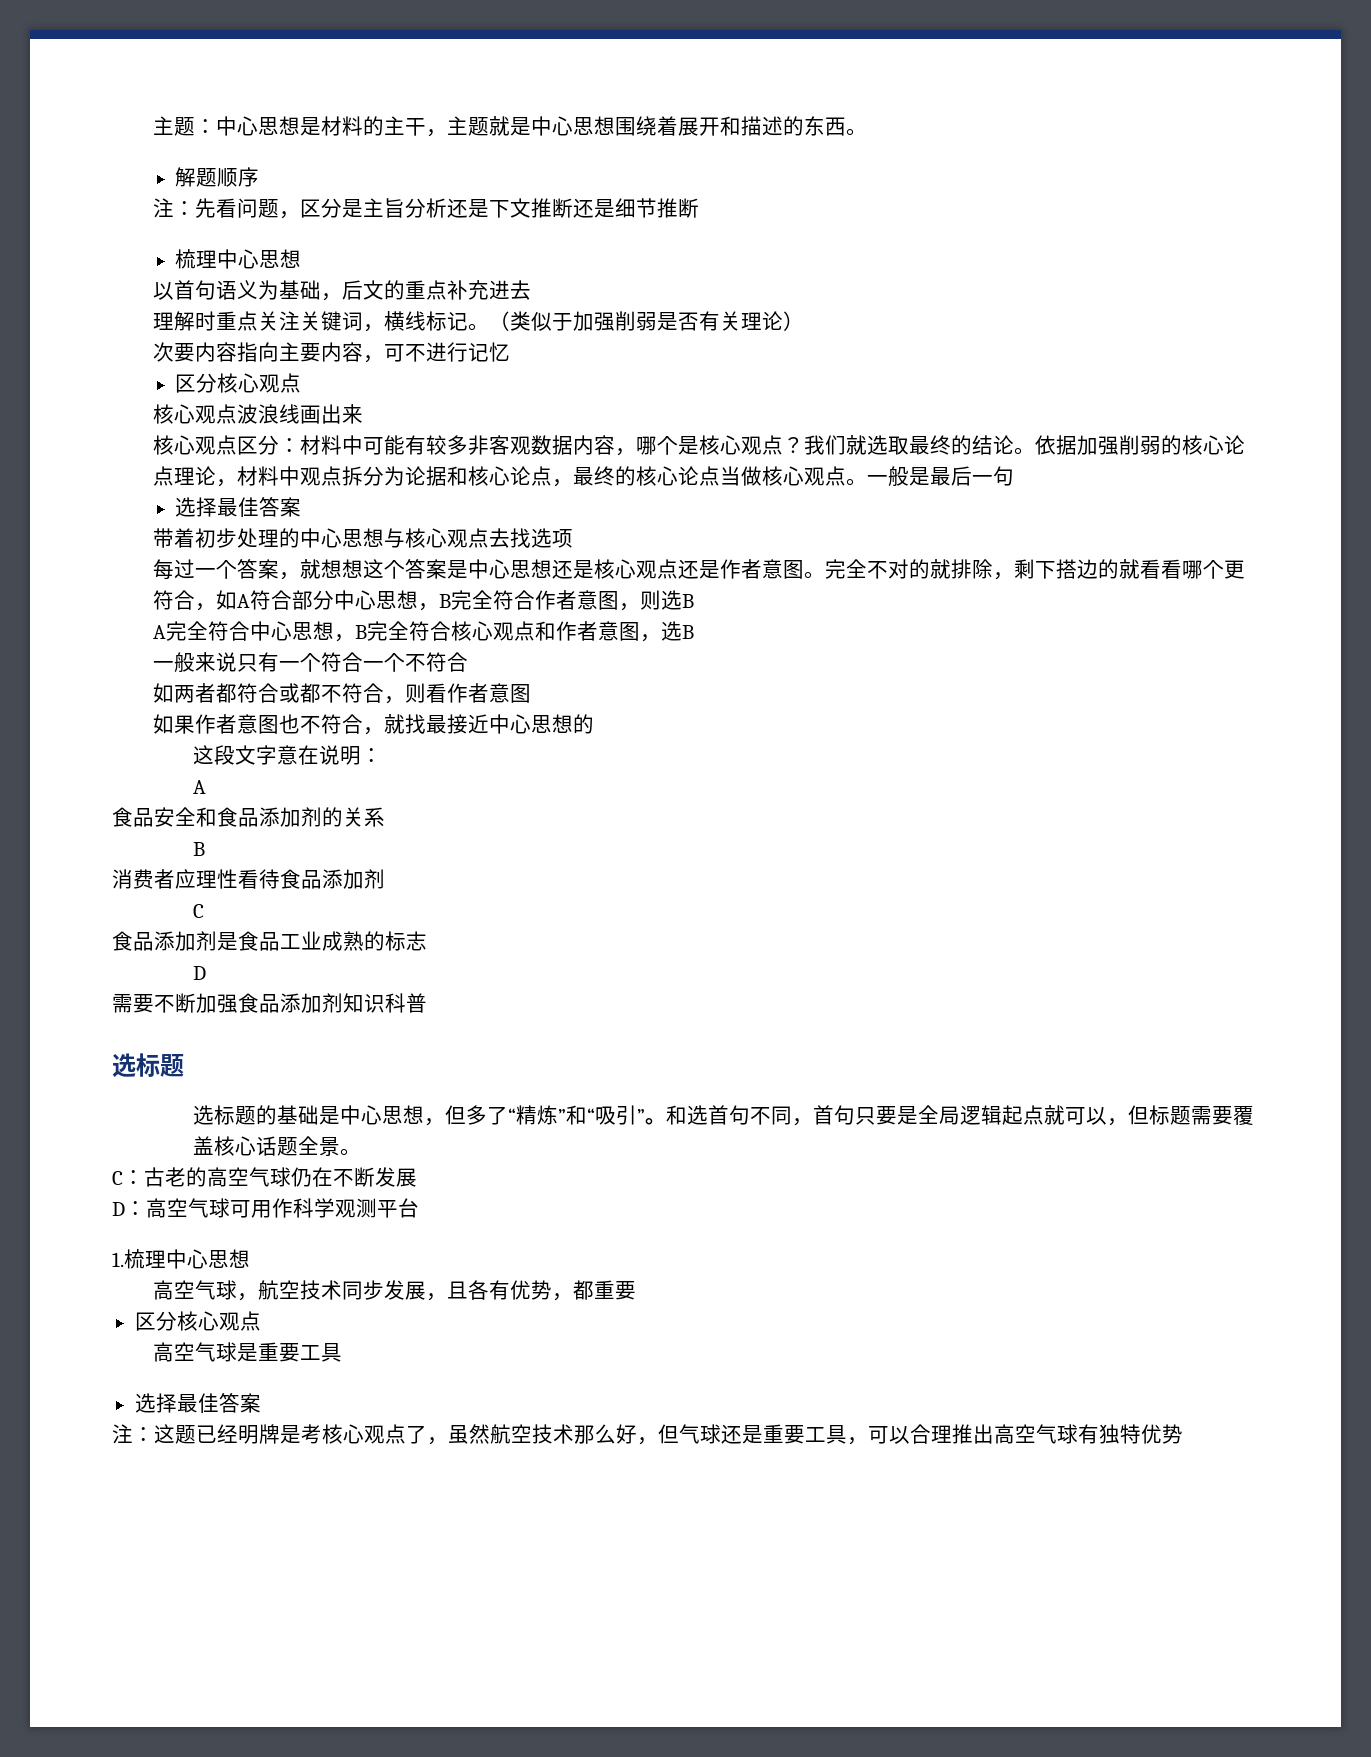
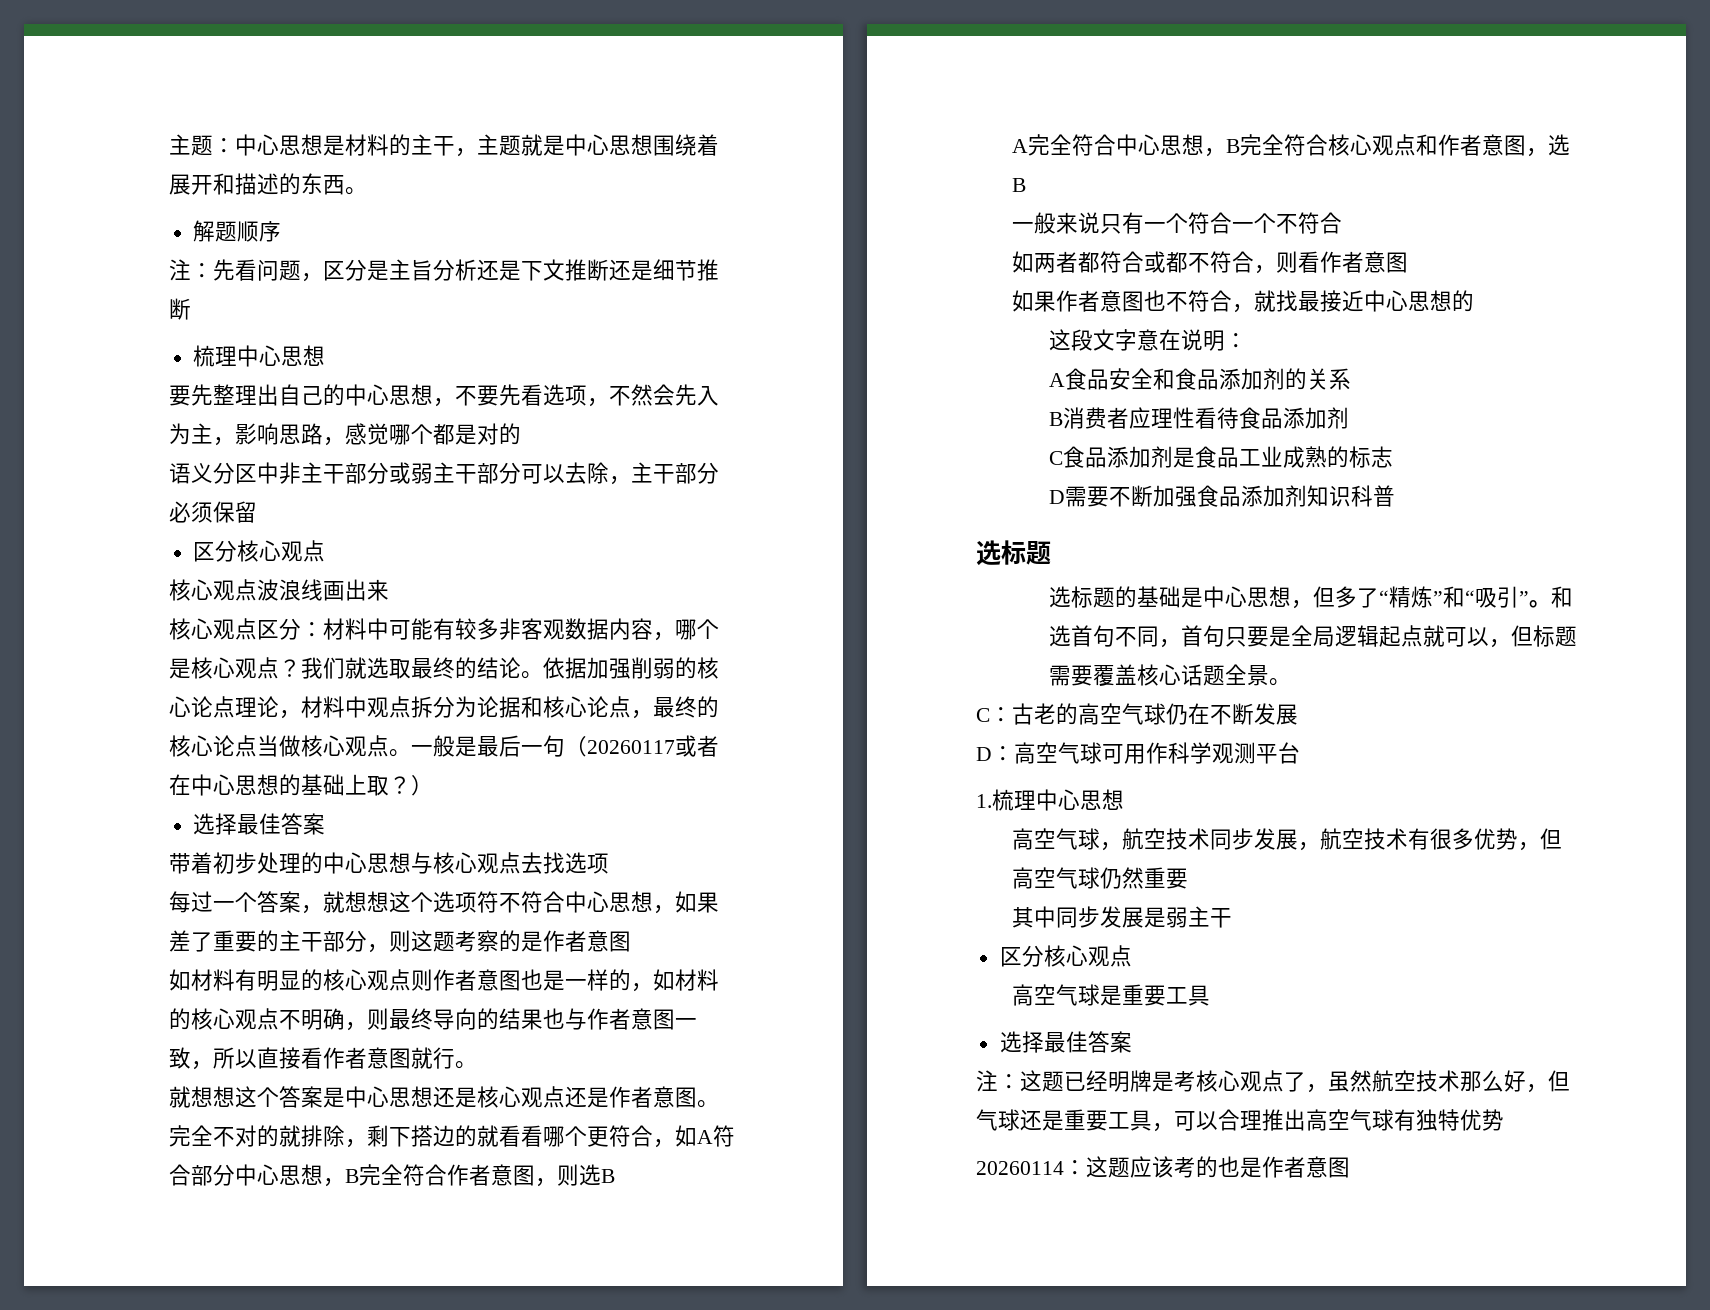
- 以首句语义为基础，后文的重点补充进去
- 理解时重点关注关键词，横线标记。（类似于加强削弱是否有关理论）
- 次要内容指向主要内容，可不进行记忆
+ 要先整理出自己的中心思想，不要先看选项，不然会先入为主，影响思路，感觉哪个都是对的
+ 语义分区中非主干部分或弱主干部分可以去除，主干部分必须保留
- 一般是最后一句
+ 一般是最后一句（20260117或者在中心思想的基础上取？）
- 每过一个答案，就想想这个答案是中心思想还是核心观点还是作者意图。
+ 每过一个答案，就想想这个选项符不符合中心思想，如果差了重要的主干部分，则这题考察的是作者意图
+ 如材料有明显的核心观点则作者意图也是一样的，如材料的核心观点不明确，则最终导向的结果也与作者意图一致，所以直接看作者意图就行。
+ 就想想这个答案是中心思想还是核心观点还是作者意图。
  这段文字意在说明：
- A
- 食品安全和食品添加剂的关系
- B
- 消费者应理性看待食品添加剂
- C
- 食品添加剂是食品工业成熟的标志
- D
- 需要不断加强食品添加剂知识科普
+ A食品安全和食品添加剂的关系
+ B消费者应理性看待食品添加剂
+ C食品添加剂是食品工业成熟的标志
+ D需要不断加强食品添加剂知识科普
- 高空气球，航空技术同步发展，且各有优势，都重要
+ 高空气球，航空技术同步发展，航空技术有很多优势，但高空气球仍然重要
+ 其中同步发展是弱主干
+ 20260114：这题应该考的也是作者意图

